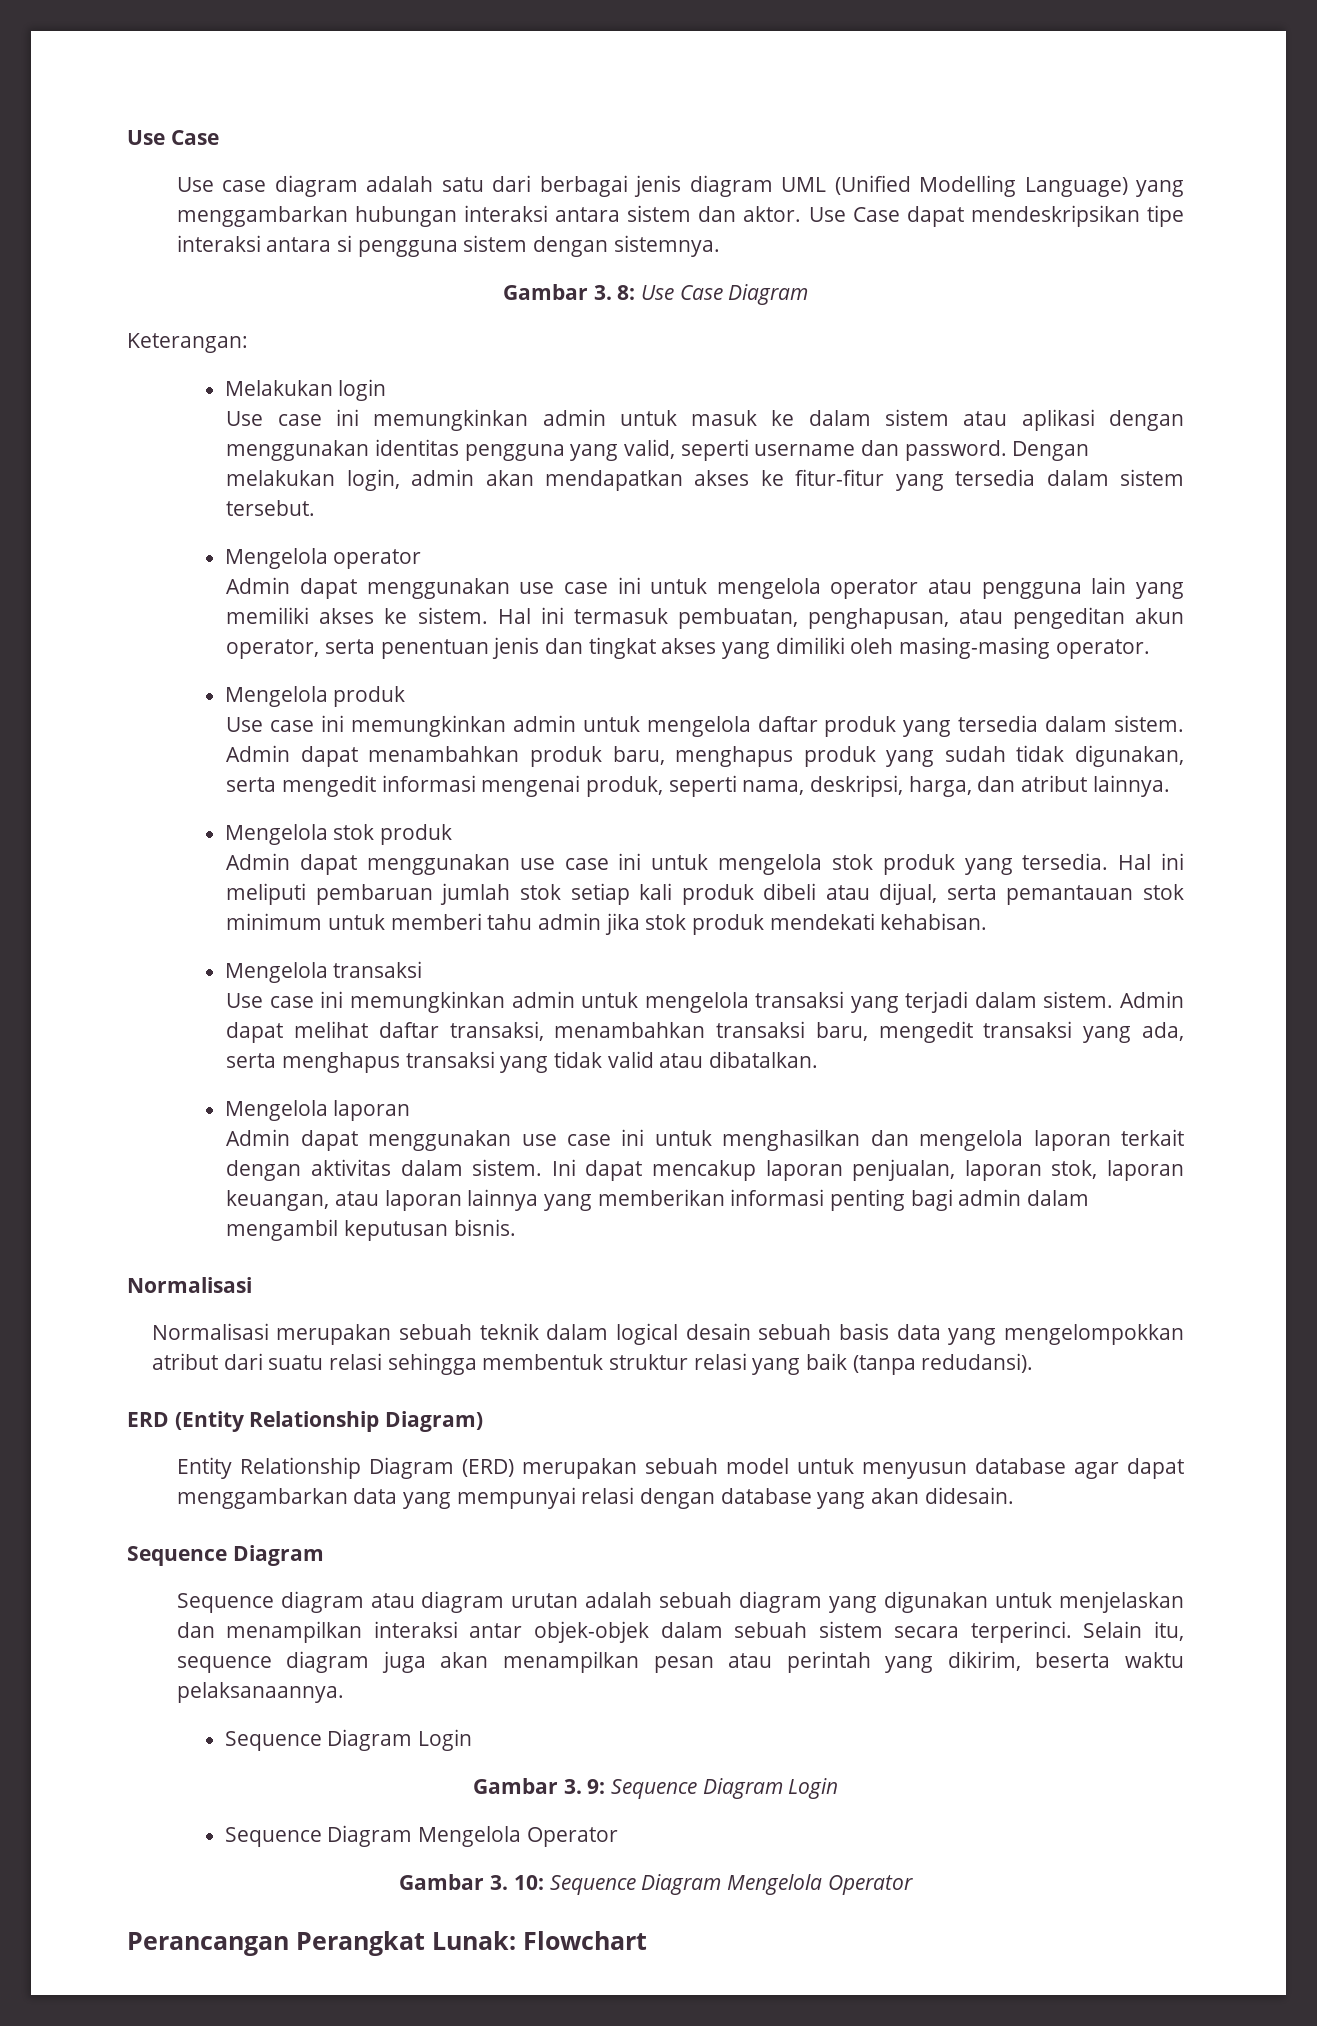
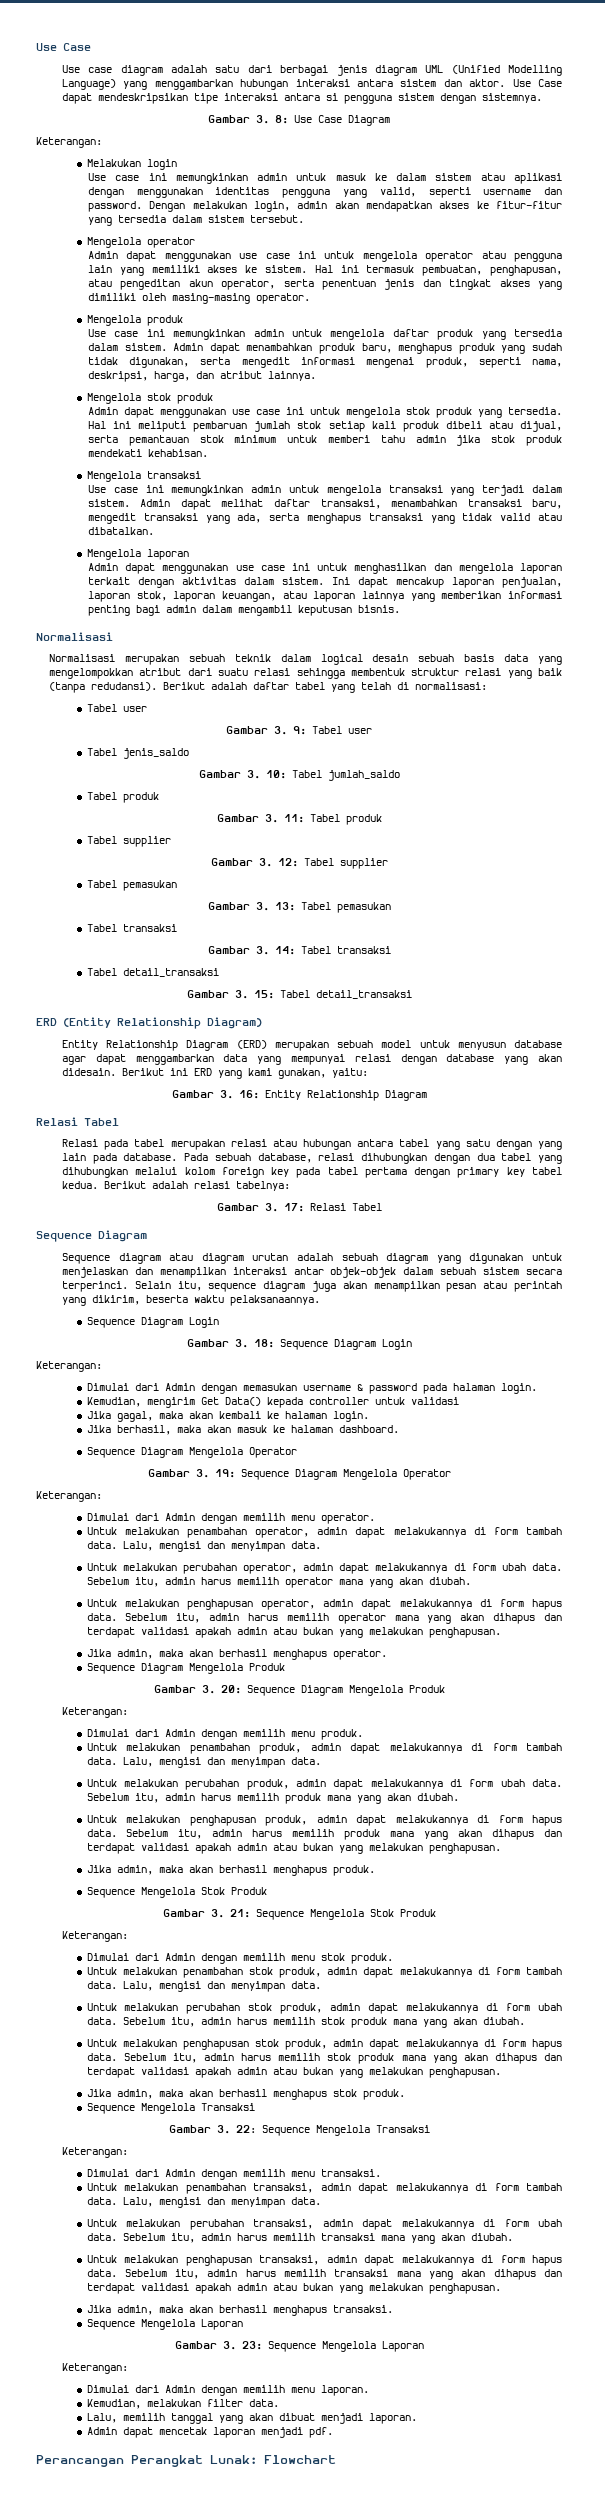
+ Berikut adalah daftar tabel yang telah di normalisasi:
+ Tabel user
+ Gambar 3. 9: Tabel user
+ Tabel jenis_saldo
+ Gambar 3. 10: Tabel jumlah_saldo
+ Tabel produk
+ Gambar 3. 11: Tabel produk
+ Tabel supplier
+ Gambar 3. 12: Tabel supplier
+ Tabel pemasukan
+ Gambar 3. 13: Tabel pemasukan
+ Tabel transaksi
+ Gambar 3. 14: Tabel transaksi
+ Tabel detail_transaksi
+ Gambar 3. 15: Tabel detail_transaksi
+ Berikut ini ERD yang kami gunakan, yaitu:
+ Gambar 3. 16: Entity Relationship Diagram
+ Relasi Tabel
+ Relasi pada tabel merupakan relasi atau hubungan antara tabel yang satu dengan yang lain pada database. Pada sebuah database, relasi dihubungkan dengan dua tabel yang dihubungkan melalui kolom foreign key pada tabel pertama dengan primary key tabel kedua. Berikut adalah relasi tabelnya:
+ Gambar 3. 17: Relasi Tabel
- Gambar 3. 9: Sequence Diagram Login
+ Gambar 3. 18: Sequence Diagram Login
+ Keterangan:
+ Dimulai dari Admin dengan memasukan username & password pada halaman login.
+ Kemudian, mengirim Get Data() kepada controller untuk validasi
+ Jika gagal, maka akan kembali ke halaman login.
+ Jika berhasil, maka akan masuk ke halaman dashboard.
- Gambar 3. 10: Sequence Diagram Mengelola Operator
+ Gambar 3. 19: Sequence Diagram Mengelola Operator
+ Keterangan:
+ Dimulai dari Admin dengan memilih menu operator.
+ Untuk melakukan penambahan operator, admin dapat melakukannya di form tambah data. Lalu, mengisi dan menyimpan data.
+ Untuk melakukan perubahan operator, admin dapat melakukannya di form ubah data. Sebelum itu, admin harus memilih operator mana yang akan diubah.
+ Untuk melakukan penghapusan operator, admin dapat melakukannya di form hapus data. Sebelum itu, admin harus memilih operator mana yang akan dihapus dan terdapat validasi apakah admin atau bukan yang melakukan penghapusan.
+ Jika admin, maka akan berhasil menghapus operator.
+ Sequence Diagram Mengelola Produk
+ Gambar 3. 20: Sequence Diagram Mengelola Produk
+ Keterangan:
+ Dimulai dari Admin dengan memilih menu produk.
+ Untuk melakukan penambahan produk, admin dapat melakukannya di form tambah data. Lalu, mengisi dan menyimpan data.
+ Untuk melakukan perubahan produk, admin dapat melakukannya di form ubah data. Sebelum itu, admin harus memilih produk mana yang akan diubah.
+ Untuk melakukan penghapusan produk, admin dapat melakukannya di form hapus data. Sebelum itu, admin harus memilih produk mana yang akan dihapus dan terdapat validasi apakah admin atau bukan yang melakukan penghapusan.
+ Jika admin, maka akan berhasil menghapus produk.
+ Sequence Mengelola Stok Produk
+ Gambar 3. 21: Sequence Mengelola Stok Produk
+ Keterangan:
+ Dimulai dari Admin dengan memilih menu stok produk.
+ Untuk melakukan penambahan stok produk, admin dapat melakukannya di form tambah data. Lalu, mengisi dan menyimpan data.
+ Untuk melakukan perubahan stok produk, admin dapat melakukannya di form ubah data. Sebelum itu, admin harus memilih stok produk mana yang akan diubah.
+ Untuk melakukan penghapusan stok produk, admin dapat melakukannya di form hapus data. Sebelum itu, admin harus memilih stok produk mana yang akan dihapus dan terdapat validasi apakah admin atau bukan yang melakukan penghapusan.
+ Jika admin, maka akan berhasil menghapus stok produk.
+ Sequence Mengelola Transaksi
+ Gambar 3. 22: Sequence Mengelola Transaksi
+ Keterangan:
+ Dimulai dari Admin dengan memilih menu transaksi.
+ Untuk melakukan penambahan transaksi, admin dapat melakukannya di form tambah data. Lalu, mengisi dan menyimpan data.
+ Untuk melakukan perubahan transaksi, admin dapat melakukannya di form ubah data. Sebelum itu, admin harus memilih transaksi mana yang akan diubah.
+ Untuk melakukan penghapusan transaksi, admin dapat melakukannya di form hapus data. Sebelum itu, admin harus memilih transaksi mana yang akan dihapus dan terdapat validasi apakah admin atau bukan yang melakukan penghapusan.
+ Jika admin, maka akan berhasil menghapus transaksi.
+ Sequence Mengelola Laporan
+ Gambar 3. 23: Sequence Mengelola Laporan
+ Keterangan:
+ Dimulai dari Admin dengan memilih menu laporan.
+ Kemudian, melakukan filter data.
+ Lalu, memilih tanggal yang akan dibuat menjadi laporan.
+ Admin dapat mencetak laporan menjadi pdf.

